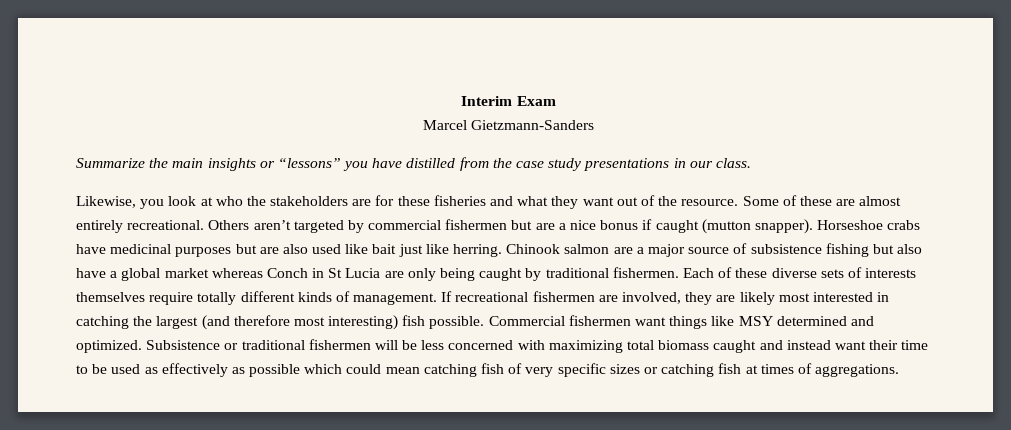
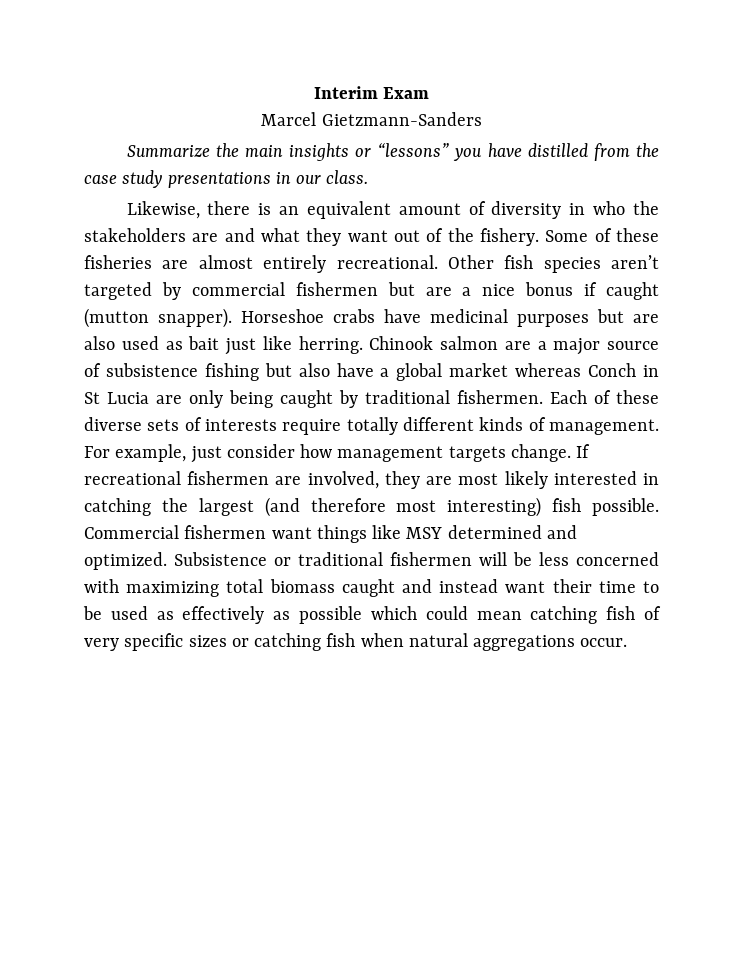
- Likewise, you look at who the stakeholders are for these fisheries and what they want out of the resource.
+ Likewise, there is an equivalent amount of diversity in who the stakeholders are and what they want out of the fishery.
- Some of these are almost entirely recreational.
+ Some of these fisheries are almost entirely recreational.
- Others aren’t targeted by commercial fishermen but are a nice bonus if caught (mutton snapper).
+ Other fish species aren’t targeted by commercial fishermen but are a nice bonus if caught (mutton snapper).
- Horseshoe crabs have medicinal purposes but are also used like bait just like herring.
+ Horseshoe crabs have medicinal purposes but are also used as bait just like herring.
- Each of these diverse sets of interests themselves require totally different kinds of management.
+ Each of these diverse sets of interests require totally different kinds of management.
+ For example, just consider how management targets change.
- If recreational fishermen are involved, they are likely most interested in catching the largest (and therefore most interesting) fish possible.
+ If recreational fishermen are involved, they are most likely interested in catching the largest (and therefore most interesting) fish possible.
- Subsistence or traditional fishermen will be less concerned with maximizing total biomass caught and instead want their time to be used as effectively as possible which could mean catching fish of very specific sizes or catching fish at times of aggregations.
+ Subsistence or traditional fishermen will be less concerned with maximizing total biomass caught and instead want their time to be used as effectively as possible which could mean catching fish of very specific sizes or catching fish when natural aggregations occur.

